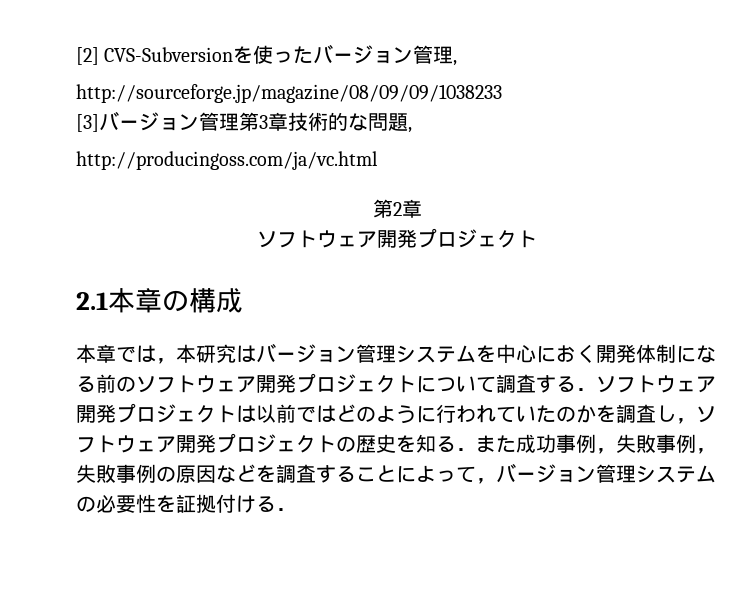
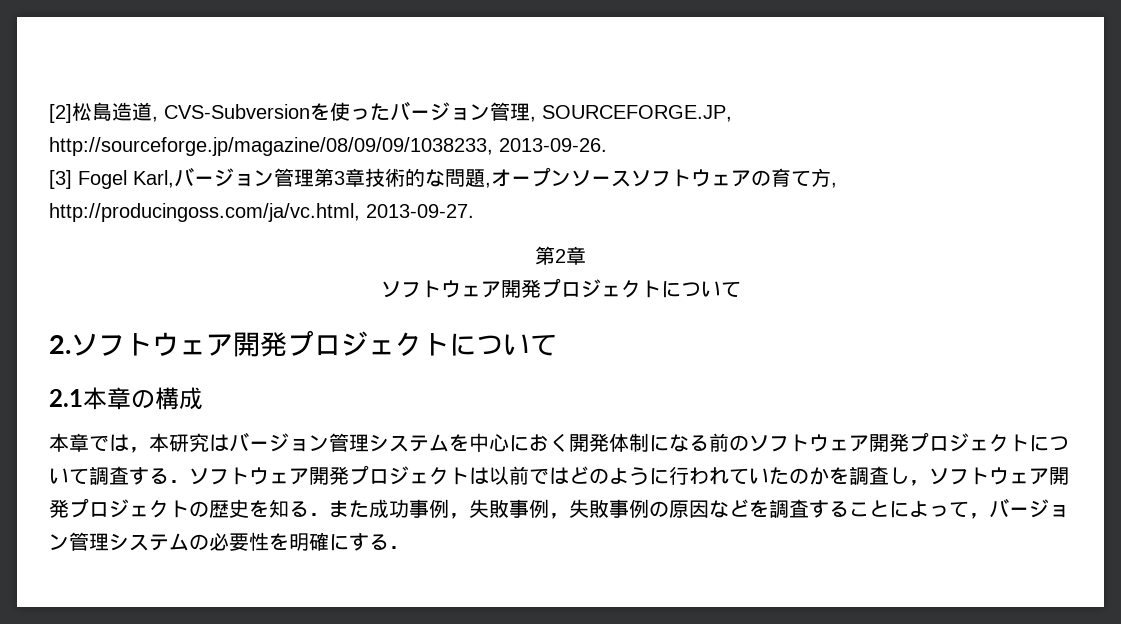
- [2] CVS-Subversionを使ったバージョン管理,
- http://sourceforge.jp/magazine/08/09/09/1038233
+ [2]松島造道, CVS-Subversionを使ったバージョン管理, SOURCEFORGE.JP, http://sourceforge.jp/magazine/08/09/09/1038233, 2013-09-26.
- [3]バージョン管理第3章技術的な問題,
- http://producingoss.com/ja/vc.html
+ [3] Fogel Karl,バージョン管理第3章技術的な問題,オープンソースソフトウェアの育て方, http://producingoss.com/ja/vc.html, 2013-09-27.
  第2章
- ソフトウェア開発プロジェクト
+ ソフトウェア開発プロジェクトについて
+ 2.ソフトウェア開発プロジェクトについて
- 本章では，本研究はバージョン管理システムを中心におく開発体制になる前のソフトウェア開発プロジェクトについて調査する．ソフトウェア開発プロジェクトは以前ではどのように行われていたのかを調査し，ソフトウェア開発プロジェクトの歴史を知る．また成功事例，失敗事例，失敗事例の原因などを調査することによって，バージョン管理システムの必要性を証拠付ける．
+ 本章では，本研究はバージョン管理システムを中心におく開発体制になる前のソフトウェア開発プロジェクトについて調査する．ソフトウェア開発プロジェクトは以前ではどのように行われていたのかを調査し，ソフトウェア開発プロジェクトの歴史を知る．また成功事例，失敗事例，失敗事例の原因などを調査することによって，バージョン管理システムの必要性を明確にする．

